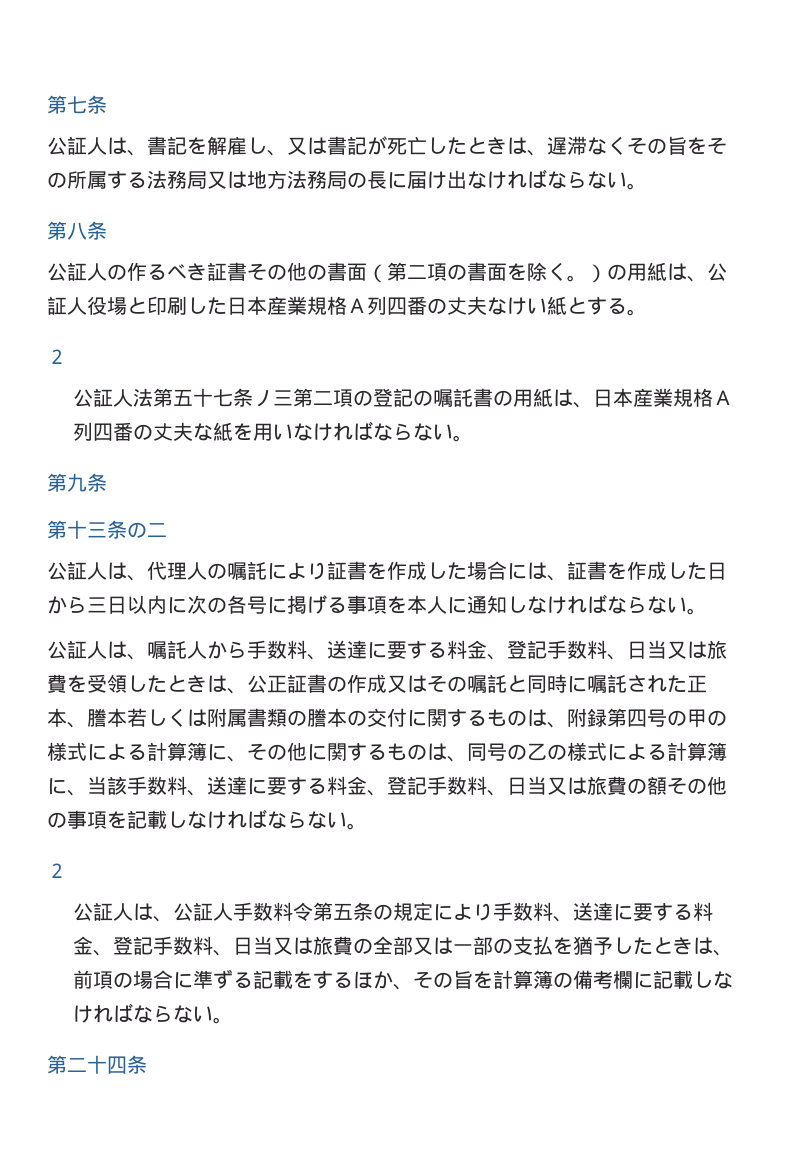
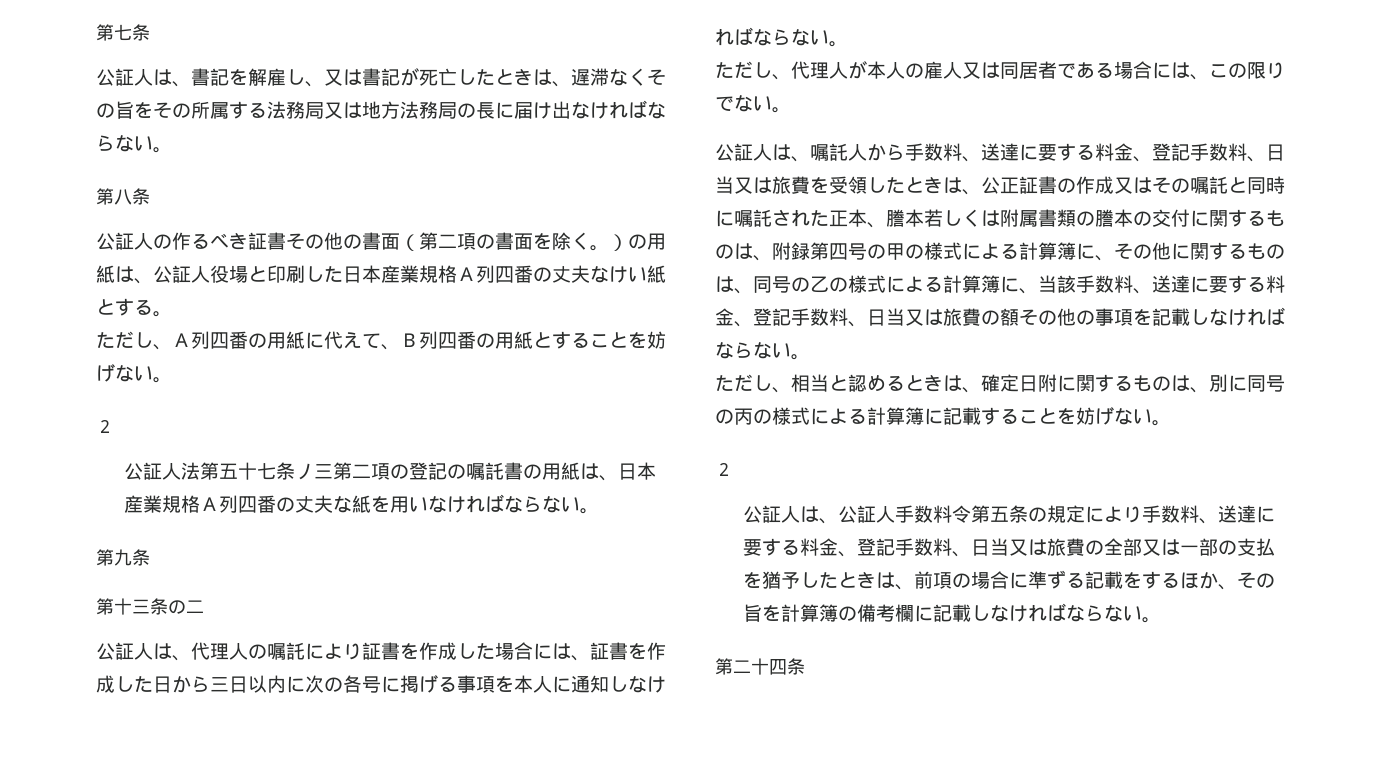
+ ただし、Ａ列四番の用紙に代えて、Ｂ列四番の用紙とすることを妨げない。
+ ただし、代理人が本人の雇人又は同居者である場合には、この限りでない。
+ ただし、相当と認めるときは、確定日附に関するものは、別に同号の丙の様式による計算簿に記載することを妨げない。

